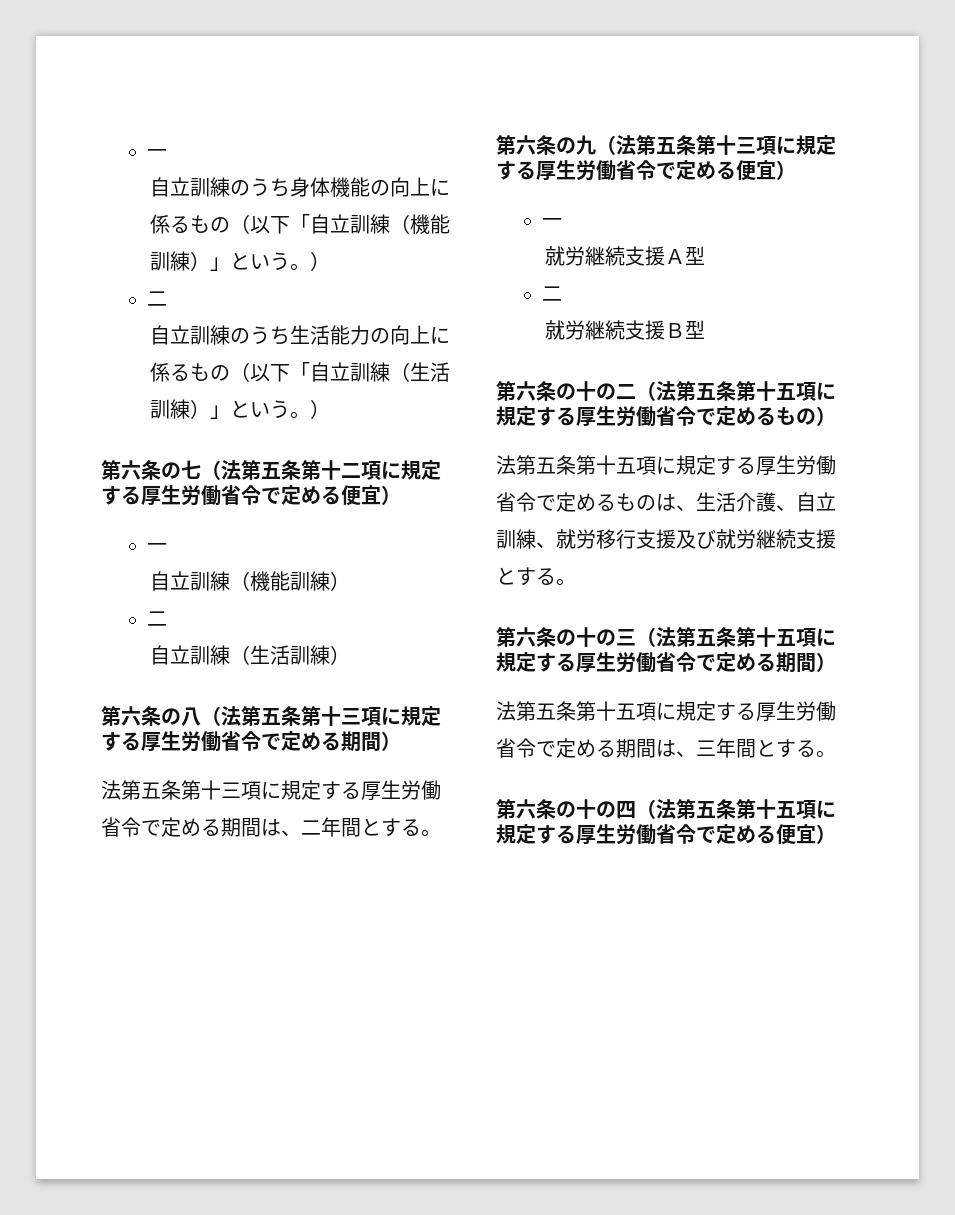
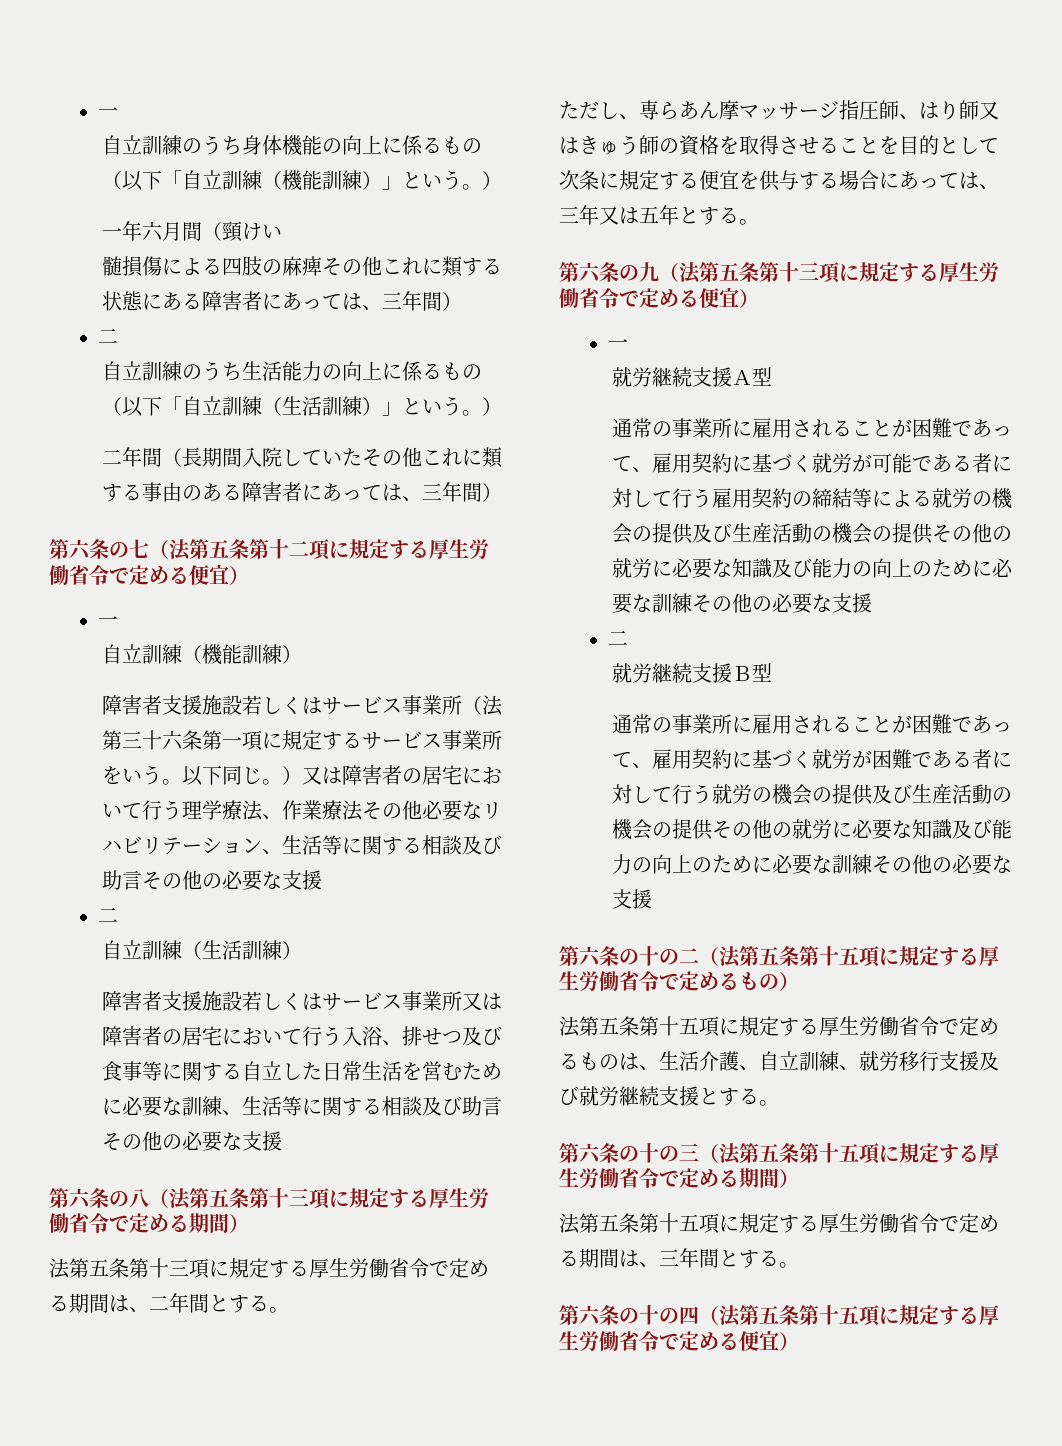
+ 一年六月間（頸けい
+ 髄損傷による四肢の麻痺その他これに類する状態にある障害者にあっては、三年間）
+ 二年間（長期間入院していたその他これに類する事由のある障害者にあっては、三年間）
+ 障害者支援施設若しくはサービス事業所（法第三十六条第一項に規定するサービス事業所をいう。以下同じ。）又は障害者の居宅において行う理学療法、作業療法その他必要なリハビリテーション、生活等に関する相談及び助言その他の必要な支援
+ 障害者支援施設若しくはサービス事業所又は障害者の居宅において行う入浴、排せつ及び食事等に関する自立した日常生活を営むために必要な訓練、生活等に関する相談及び助言その他の必要な支援
+ ただし、専らあん摩マッサージ指圧師、はり師又はきゅう師の資格を取得させることを目的として次条に規定する便宜を供与する場合にあっては、三年又は五年とする。
+ 通常の事業所に雇用されることが困難であって、雇用契約に基づく就労が可能である者に対して行う雇用契約の締結等による就労の機会の提供及び生産活動の機会の提供その他の就労に必要な知識及び能力の向上のために必要な訓練その他の必要な支援
+ 通常の事業所に雇用されることが困難であって、雇用契約に基づく就労が困難である者に対して行う就労の機会の提供及び生産活動の機会の提供その他の就労に必要な知識及び能力の向上のために必要な訓練その他の必要な支援

